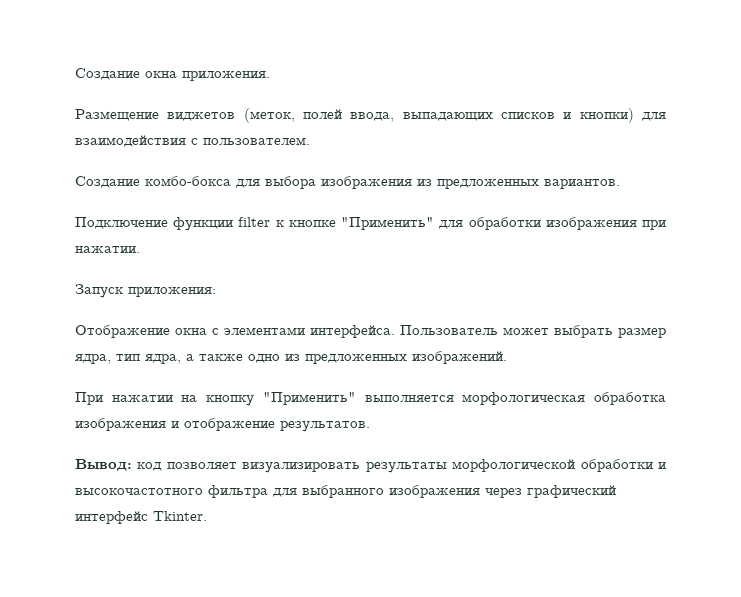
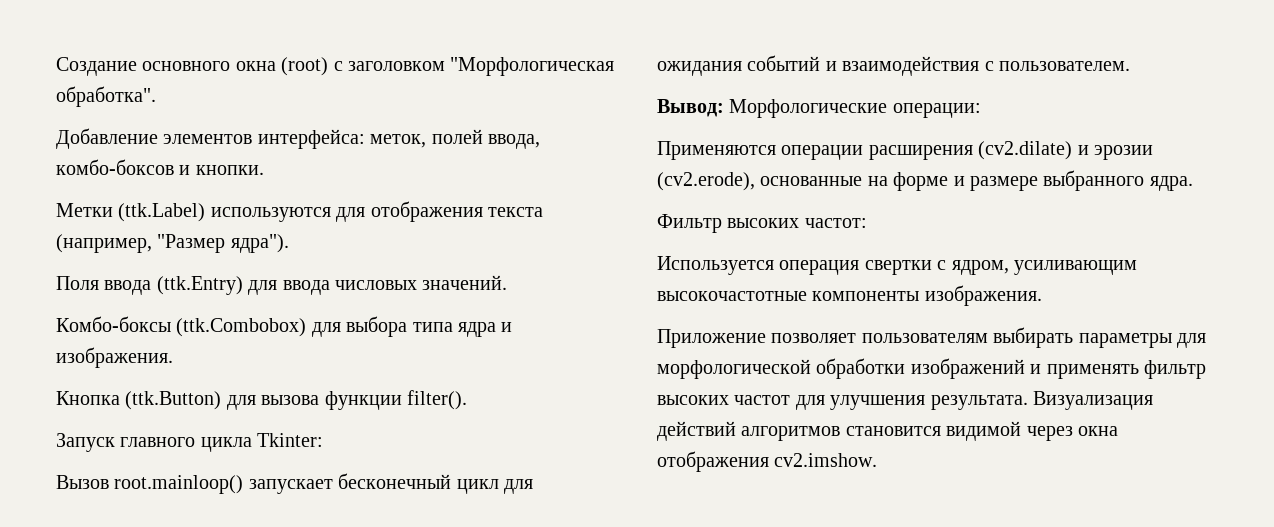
- Создание окна приложения.
- Размещение виджетов (меток, полей ввода, выпадающих списков и кнопки) для взаимодействия с пользователем.
- Создание комбо-бокса для выбора изображения из предложенных вариантов.
- Подключение функции filter к кнопке "Применить" для обработки изображения при нажатии.
- Запуск приложения:
- Отображение окна с элементами интерфейса. Пользователь может выбрать размер ядра, тип ядра, а также одно из предложенных изображений.
- При нажатии на кнопку "Применить" выполняется морфологическая обработка изображения и отображение результатов.
- Вывод: код позволяет визуализировать результаты морфологической обработки и высокочастотного фильтра для выбранного изображения через графический интерфейс Tkinter.
+ Создание основного окна (root) с заголовком "Морфологическая обработка".
+ Добавление элементов интерфейса: меток, полей ввода, комбо-боксов и кнопки.
+ Метки (ttk.Label) используются для отображения текста (например, "Размер ядра").
+ Поля ввода (ttk.Entry) для ввода числовых значений.
+ Комбо-боксы (ttk.Combobox) для выбора типа ядра и изображения.
+ Кнопка (ttk.Button) для вызова функции filter().
+ Запуск главного цикла Tkinter:
+ Вызов root.mainloop() запускает бесконечный цикл для ожидания событий и взаимодействия с пользователем.
+ Вывод: Морфологические операции:
+ Применяются операции расширения (cv2.dilate) и эрозии (cv2.erode), основанные на форме и размере выбранного ядра.
+ Фильтр высоких частот:
+ Используется операция свертки с ядром, усиливающим высокочастотные компоненты изображения.
+ Приложение позволяет пользователям выбирать параметры для морфологической обработки изображений и применять фильтр высоких частот для улучшения результата. Визуализация действий алгоритмов становится видимой через окна отображения cv2.imshow.

